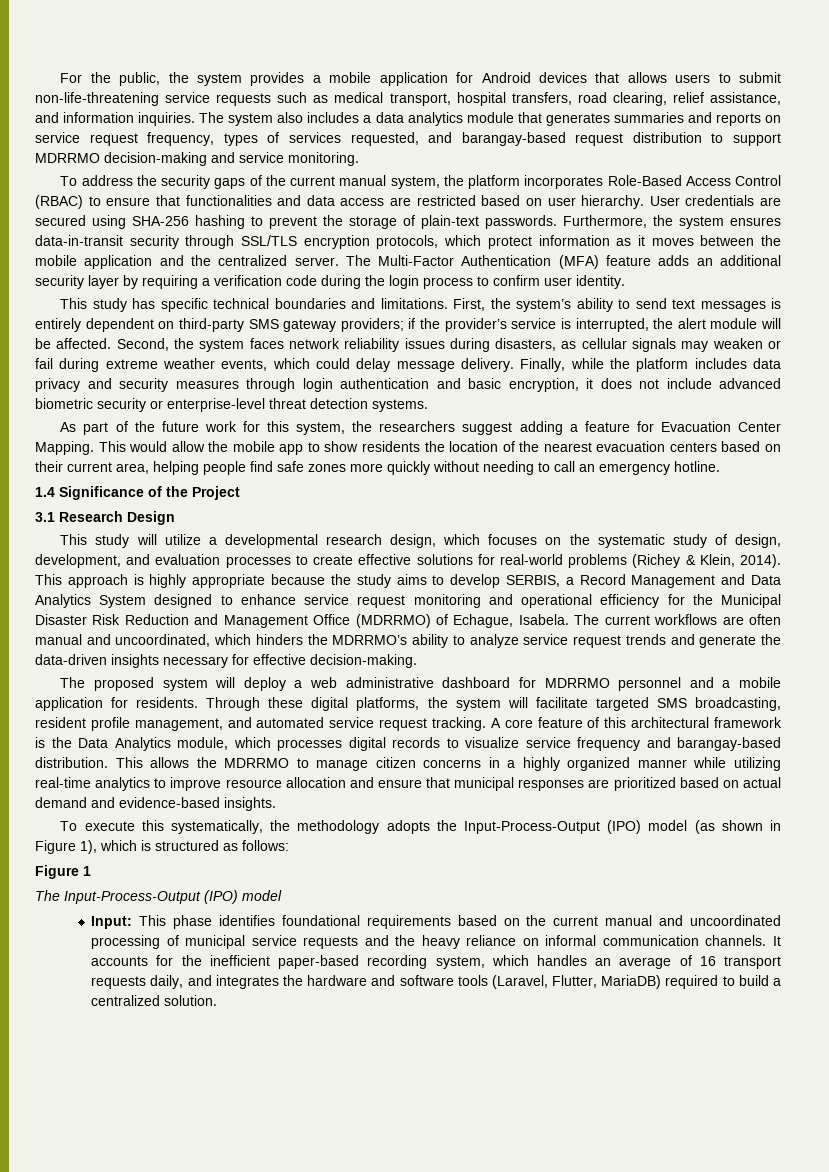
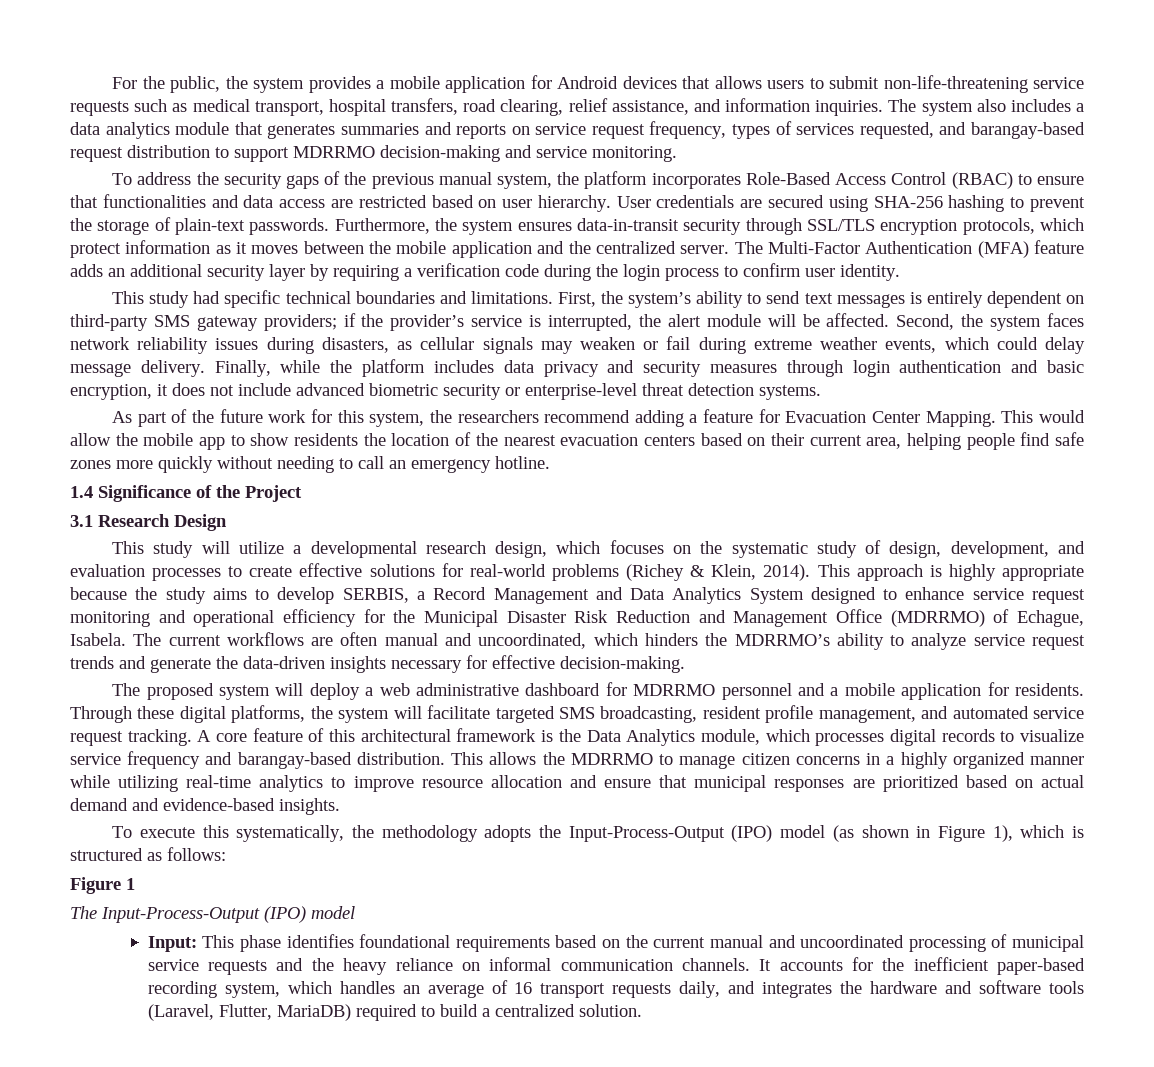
- To address the security gaps of the current manual system, the platform incorporates Role-Based Access Control (RBAC) to ensure that functionalities and data access are restricted based on user hierarchy.
+ To address the security gaps of the previous manual system, the platform incorporates Role-Based Access Control (RBAC) to ensure that functionalities and data access are restricted based on user hierarchy.
- This study has specific technical boundaries and limitations.
+ This study had specific technical boundaries and limitations.
- As part of the future work for this system, the researchers suggest adding a feature for Evacuation Center Mapping.
+ As part of the future work for this system, the researchers recommend adding a feature for Evacuation Center Mapping.

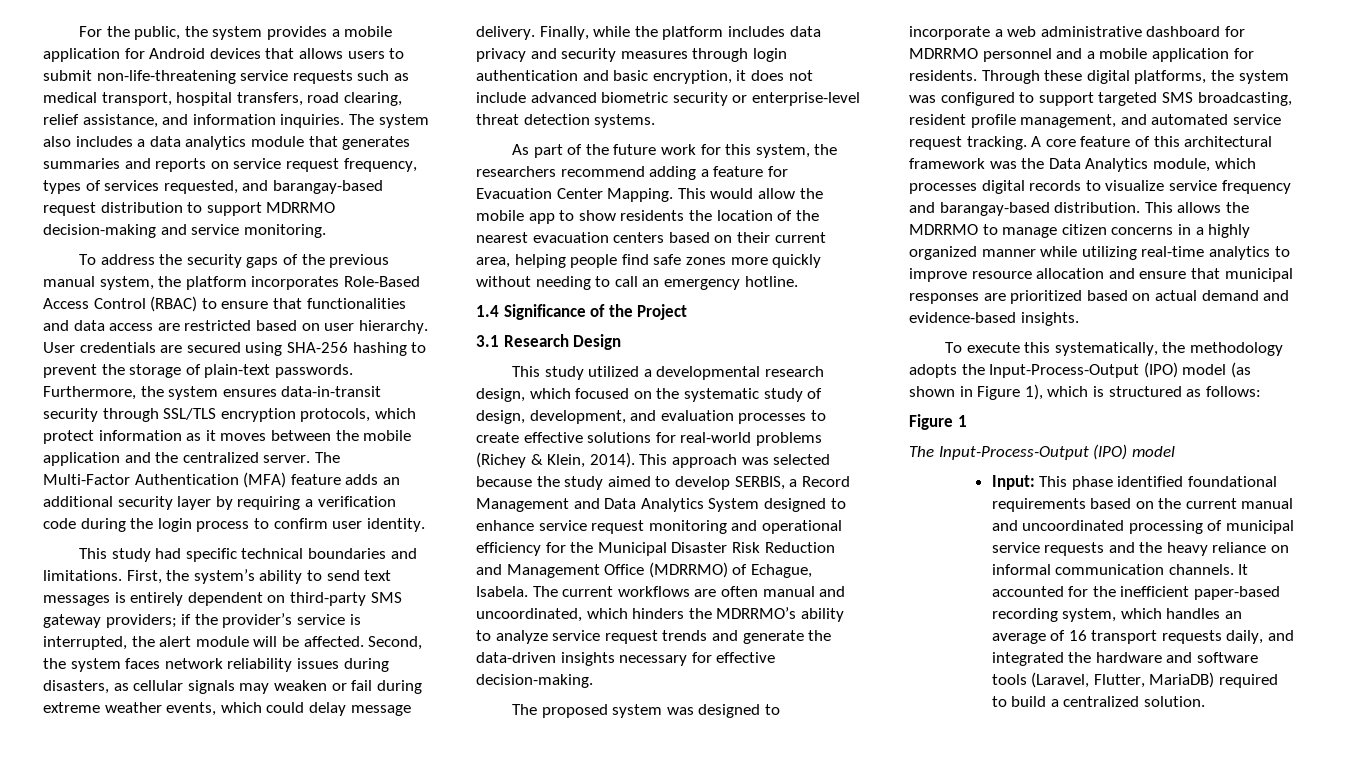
- This study will utilize a developmental research design, which focuses on the systematic study of design, development, and evaluation processes to create effective solutions for real-world problems (Richey & Klein, 2014).
+ This study utilized a developmental research design, which focused on the systematic study of design, development, and evaluation processes to create effective solutions for real-world problems (Richey & Klein, 2014).
- This approach is highly appropriate because the study aims to develop SERBIS, a Record Management and Data Analytics System designed to enhance service request monitoring and operational efficiency for the Municipal Disaster Risk Reduction and Management Office (MDRRMO) of Echague, Isabela.
+ This approach was selected because the study aimed to develop SERBIS, a Record Management and Data Analytics System designed to enhance service request monitoring and operational efficiency for the Municipal Disaster Risk Reduction and Management Office (MDRRMO) of Echague, Isabela.
- The proposed system will deploy a web administrative dashboard for MDRRMO personnel and a mobile application for residents.
+ The proposed system was designed to incorporate a web administrative dashboard for MDRRMO personnel and a mobile application for residents.
- Through these digital platforms, the system will facilitate targeted SMS broadcasting, resident profile management, and automated service request tracking.
+ Through these digital platforms, the system was configured to support targeted SMS broadcasting, resident profile management, and automated service request tracking.
- A core feature of this architectural framework is the Data Analytics module, which processes digital records to visualize service frequency and barangay-based distribution.
+ A core feature of this architectural framework was the Data Analytics module, which processes digital records to visualize service frequency and barangay-based distribution.
- Input: This phase identifies foundational requirements based on the current manual and uncoordinated processing of municipal service requests and the heavy reliance on informal communication channels.
+ Input: This phase identified foundational requirements based on the current manual and uncoordinated processing of municipal service requests and the heavy reliance on informal communication channels.
- It accounts for the inefficient paper-based recording system, which handles an average of 16 transport requests daily, and integrates the hardware and software tools (Laravel, Flutter, MariaDB) required to build a centralized solution.
+ It accounted for the inefficient paper-based recording system, which handles an average of 16 transport requests daily, and integrated the hardware and software tools (Laravel, Flutter, MariaDB) required to build a centralized solution.

